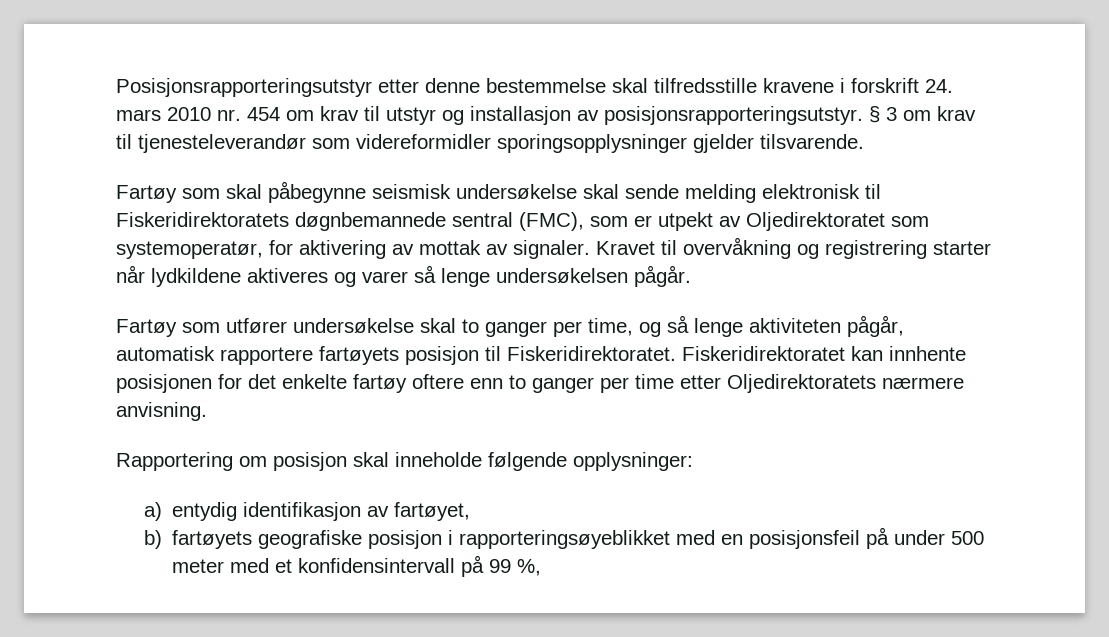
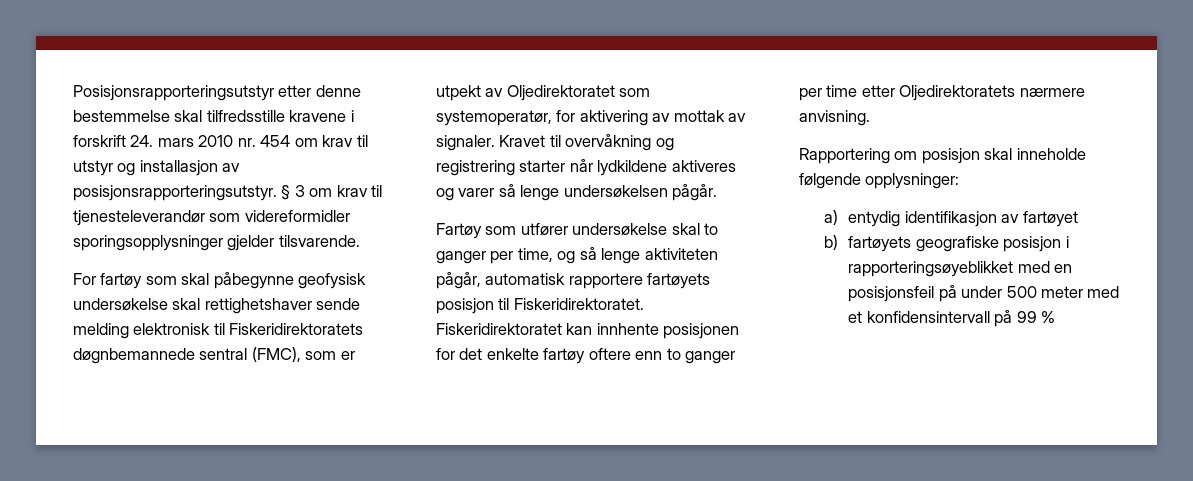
- Fartøy som skal påbegynne seismisk undersøkelse skal sende melding elektronisk til Fiskeridirektoratets døgnbemannede sentral (FMC), som er utpekt av Oljedirektoratet som systemoperatør, for aktivering av mottak av signaler.
+ For fartøy som skal påbegynne geofysisk undersøkelse skal rettighetshaver sende melding elektronisk til Fiskeridirektoratets døgnbemannede sentral (FMC), som er utpekt av Oljedirektoratet som systemoperatør, for aktivering av mottak av signaler.
- a) entydig identifikasjon av fartøyet,
+ a) entydig identifikasjon av fartøyet
- b) fartøyets geografiske posisjon i rapporteringsøyeblikket med en posisjonsfeil på under 500 meter med et konfidensintervall på 99 %,
+ b) fartøyets geografiske posisjon i rapporteringsøyeblikket med en posisjonsfeil på under 500 meter med et konfidensintervall på 99 %

